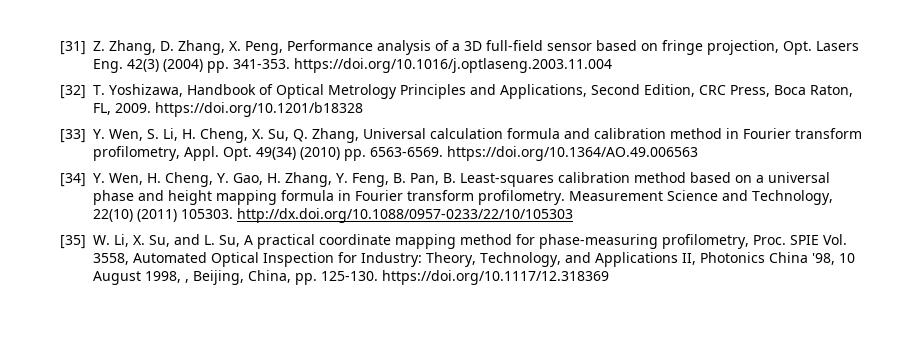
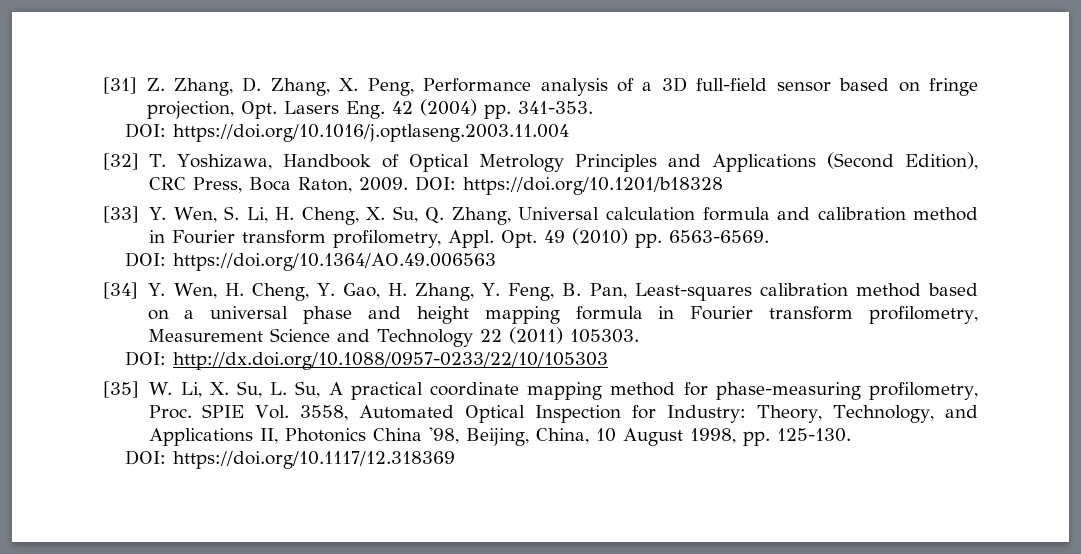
- [31] Z. Zhang, D. Zhang, X. Peng, Performance analysis of a 3D full-field sensor based on fringe projection, Opt. Lasers Eng. 42(3) (2004) pp. 341-353. https://doi.org/10.1016/j.optlaseng.2003.11.004
+ [31] Z. Zhang, D. Zhang, X. Peng, Performance analysis of a 3D full-field sensor based on fringe projection, Opt. Lasers Eng. 42 (2004) pp. 341-353.
+ DOI: https://doi.org/10.1016/j.optlaseng.2003.11.004
- [32] T. Yoshizawa, Handbook of Optical Metrology Principles and Applications, Second Edition, CRC Press, Boca Raton, FL, 2009. https://doi.org/10.1201/b18328
+ [32] T. Yoshizawa, Handbook of Optical Metrology Principles and Applications (Second Edition), CRC Press, Boca Raton, 2009. DOI: https://doi.org/10.1201/b18328
- Opt. 49(34) (2010) pp. 6563-6569. https://doi.org/10.1364/AO.49.006563
+ Opt. 49 (2010) pp. 6563-6569.
+ DOI: https://doi.org/10.1364/AO.49.006563
- [34] Y. Wen, H. Cheng, Y. Gao, H. Zhang, Y. Feng, B. Pan, B. Least-squares calibration method based on a universal phase and height mapping formula in Fourier transform profilometry. Measurement Science and Technology, 22(10) (2011) 105303. http://dx.doi.org/10.1088/0957-0233/22/10/105303
+ [34] Y. Wen, H. Cheng, Y. Gao, H. Zhang, Y. Feng, B. Pan, Least-squares calibration method based on a universal phase and height mapping formula in Fourier transform profilometry, Measurement Science and Technology 22 (2011) 105303.
+ DOI: http://dx.doi.org/10.1088/0957-0233/22/10/105303
- [35] W. Li, X. Su, and L. Su, A practical coordinate mapping method for phase-measuring profilometry, Proc.
+ [35] W. Li, X. Su, L. Su, A practical coordinate mapping method for phase-measuring profilometry, Proc.
- SPIE Vol. 3558, Automated Optical Inspection for Industry: Theory, Technology, and Applications II, Photonics China '98, 10 August 1998, , Beijing, China, pp. 125-130. https://doi.org/10.1117/12.318369
+ SPIE Vol. 3558, Automated Optical Inspection for Industry: Theory, Technology, and Applications II, Photonics China '98, Beijing, China, 10 August 1998, pp. 125-130.
+ DOI: https://doi.org/10.1117/12.318369

